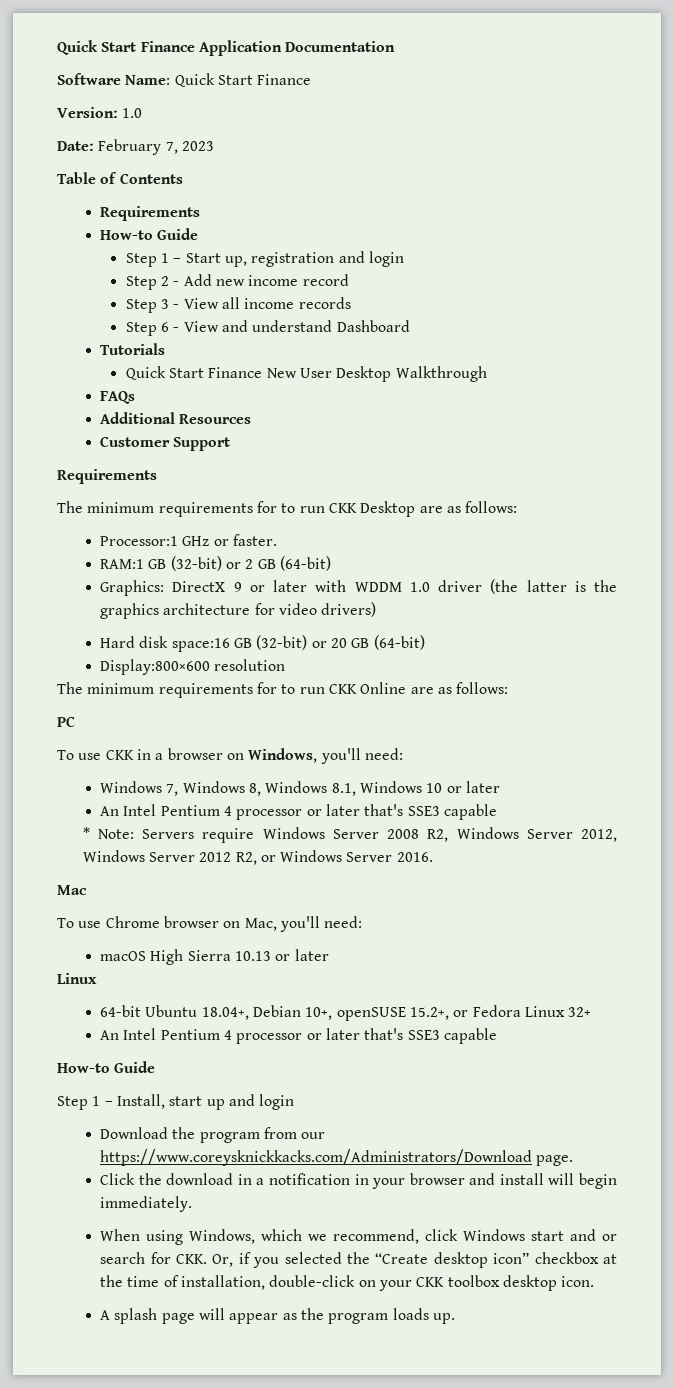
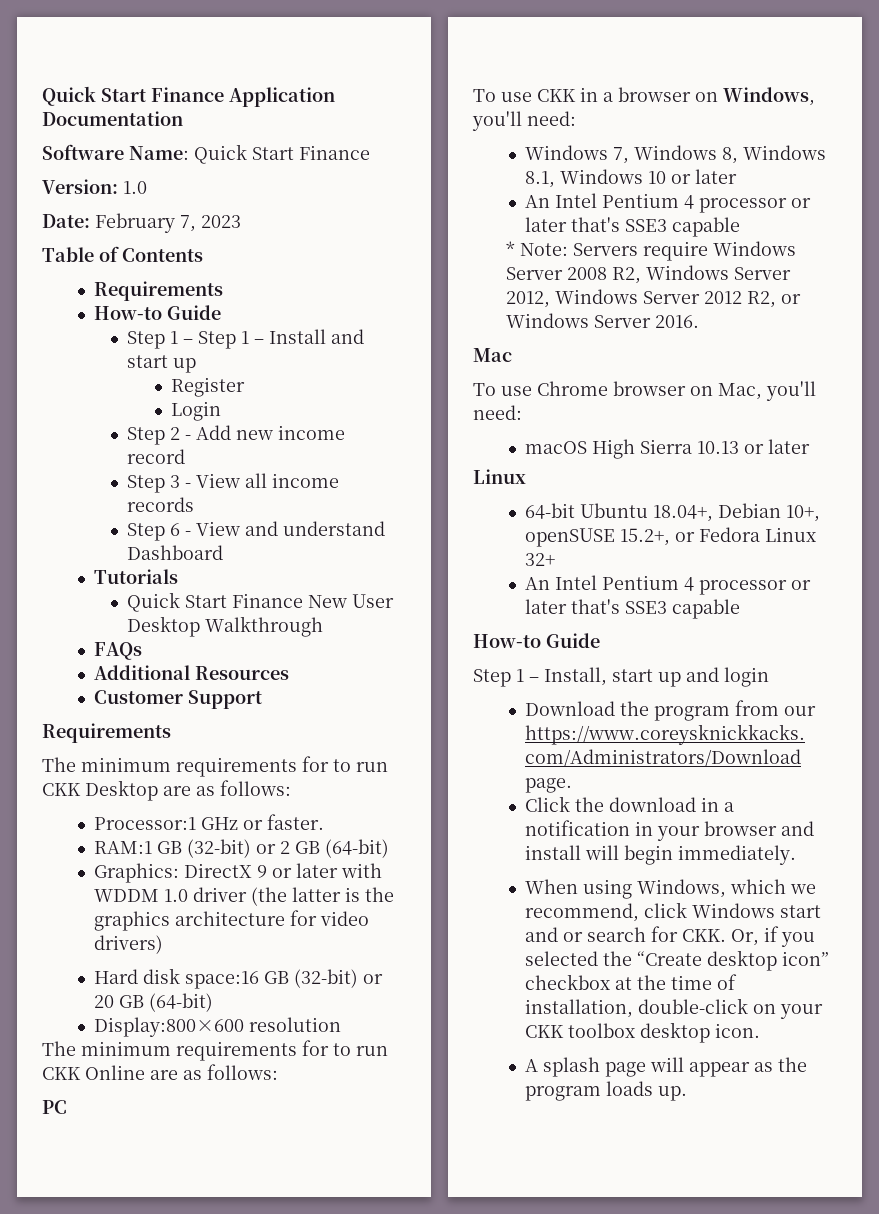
- Step 1 – Start up, registration and login
+ Step 1 – Step 1 – Install and start up
+ Register
+ Login

